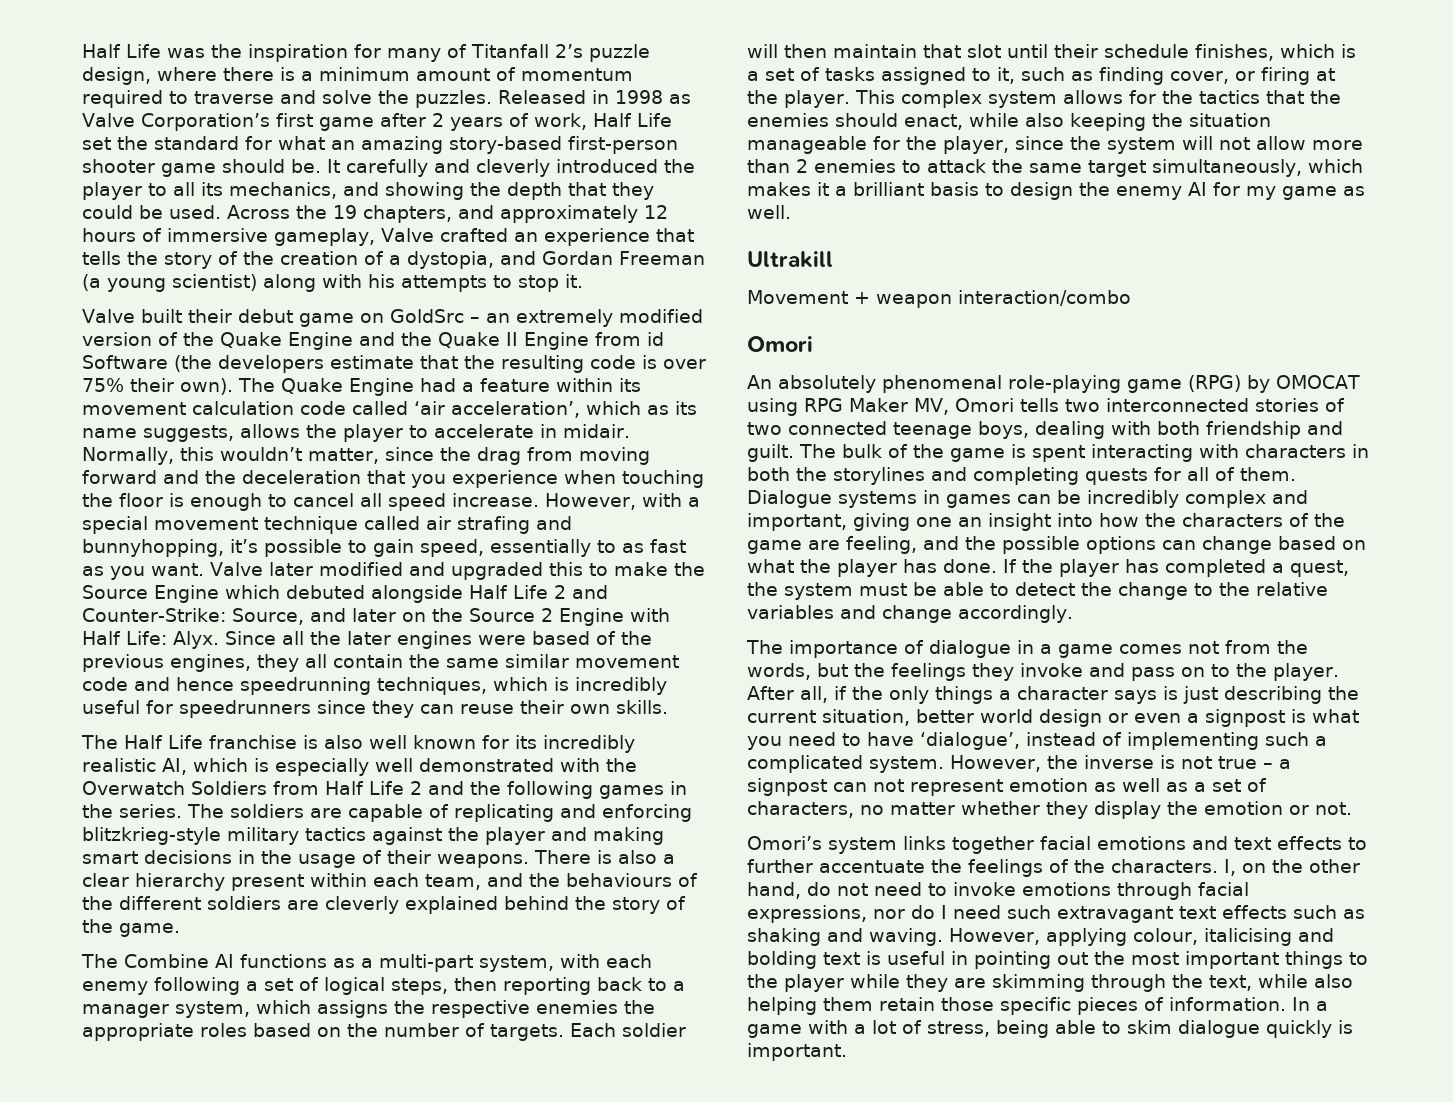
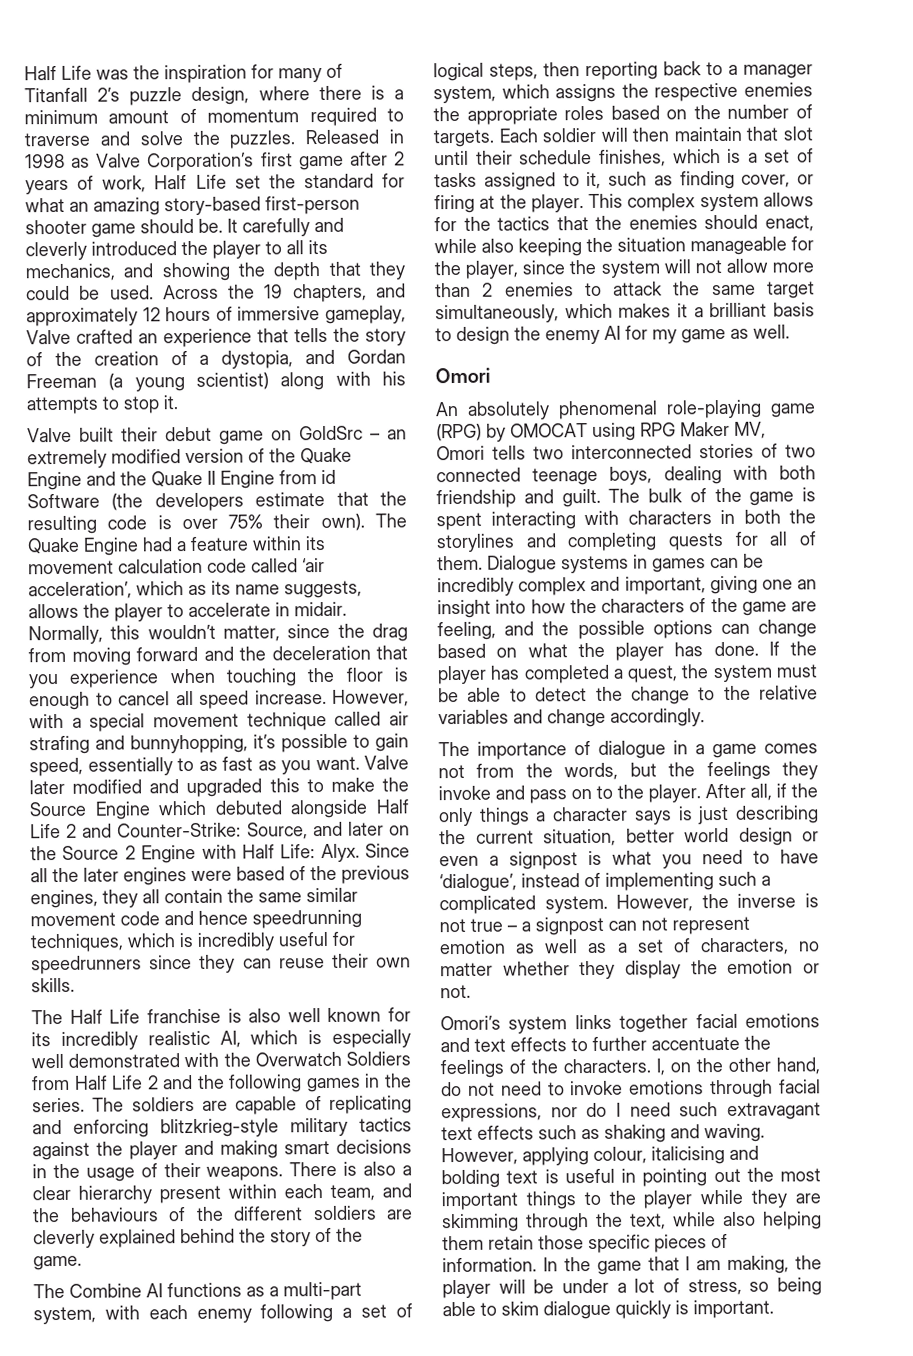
- Ultrakill
- Movement + weapon interaction/combo
- In a game with a lot of stress, being able to skim dialogue quickly is important.
+ In the game that I am making, the player will be under a lot of stress, so being able to skim dialogue quickly is important.

